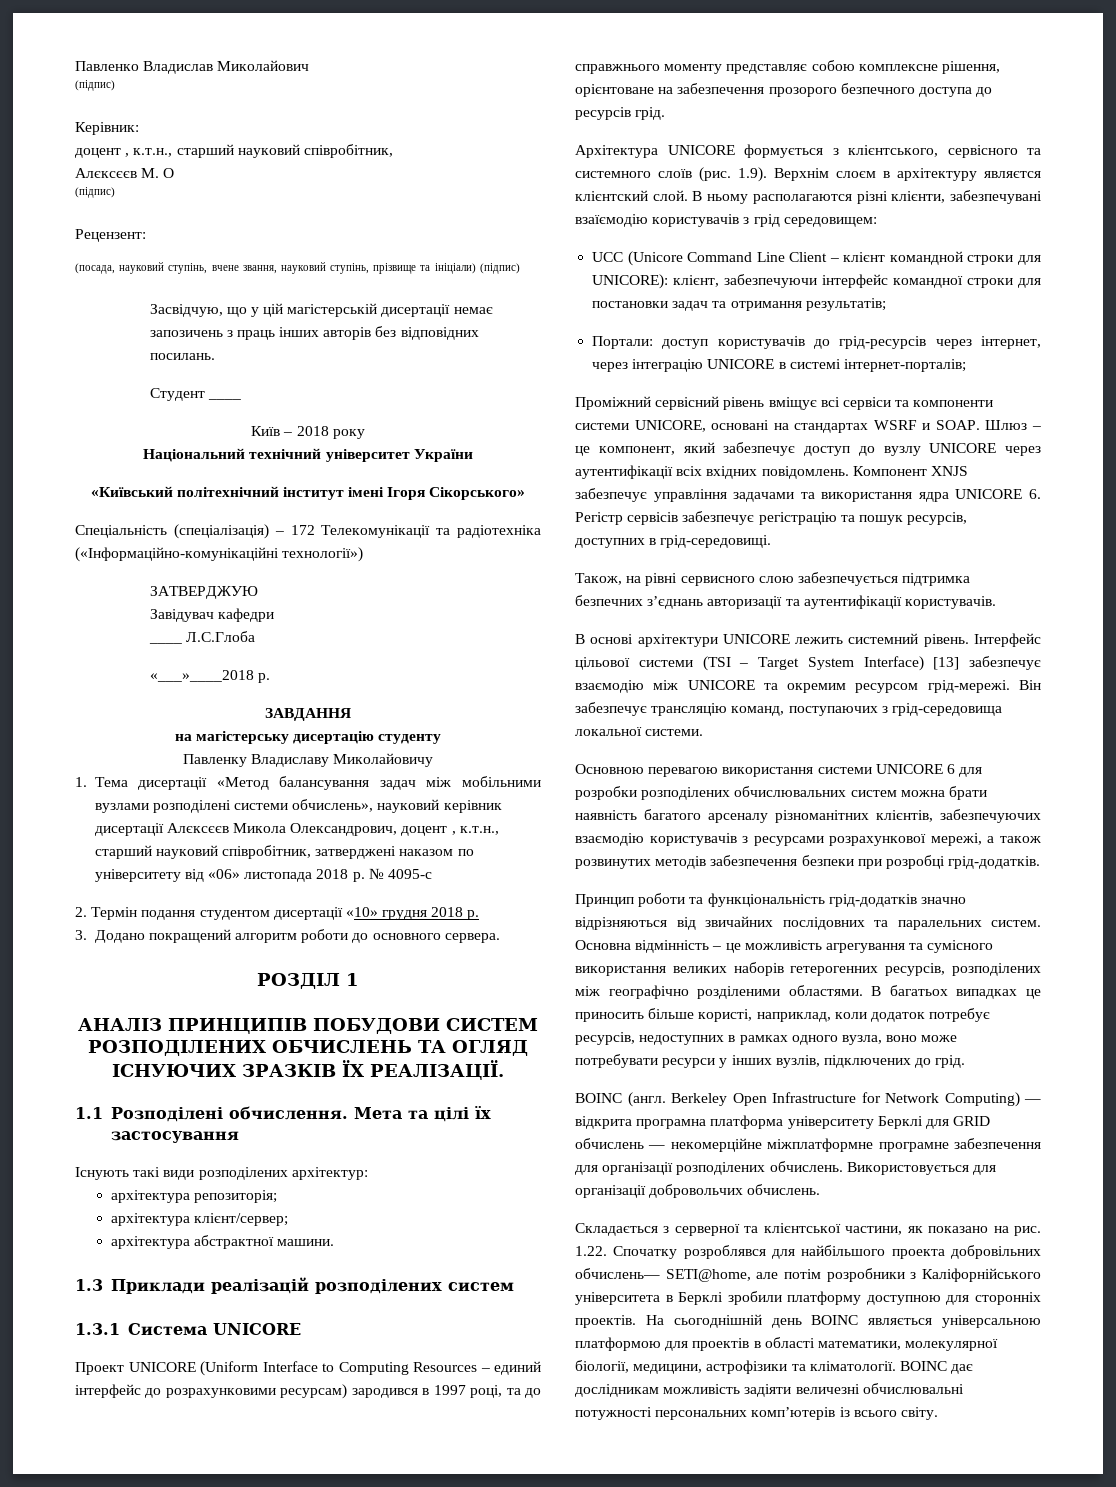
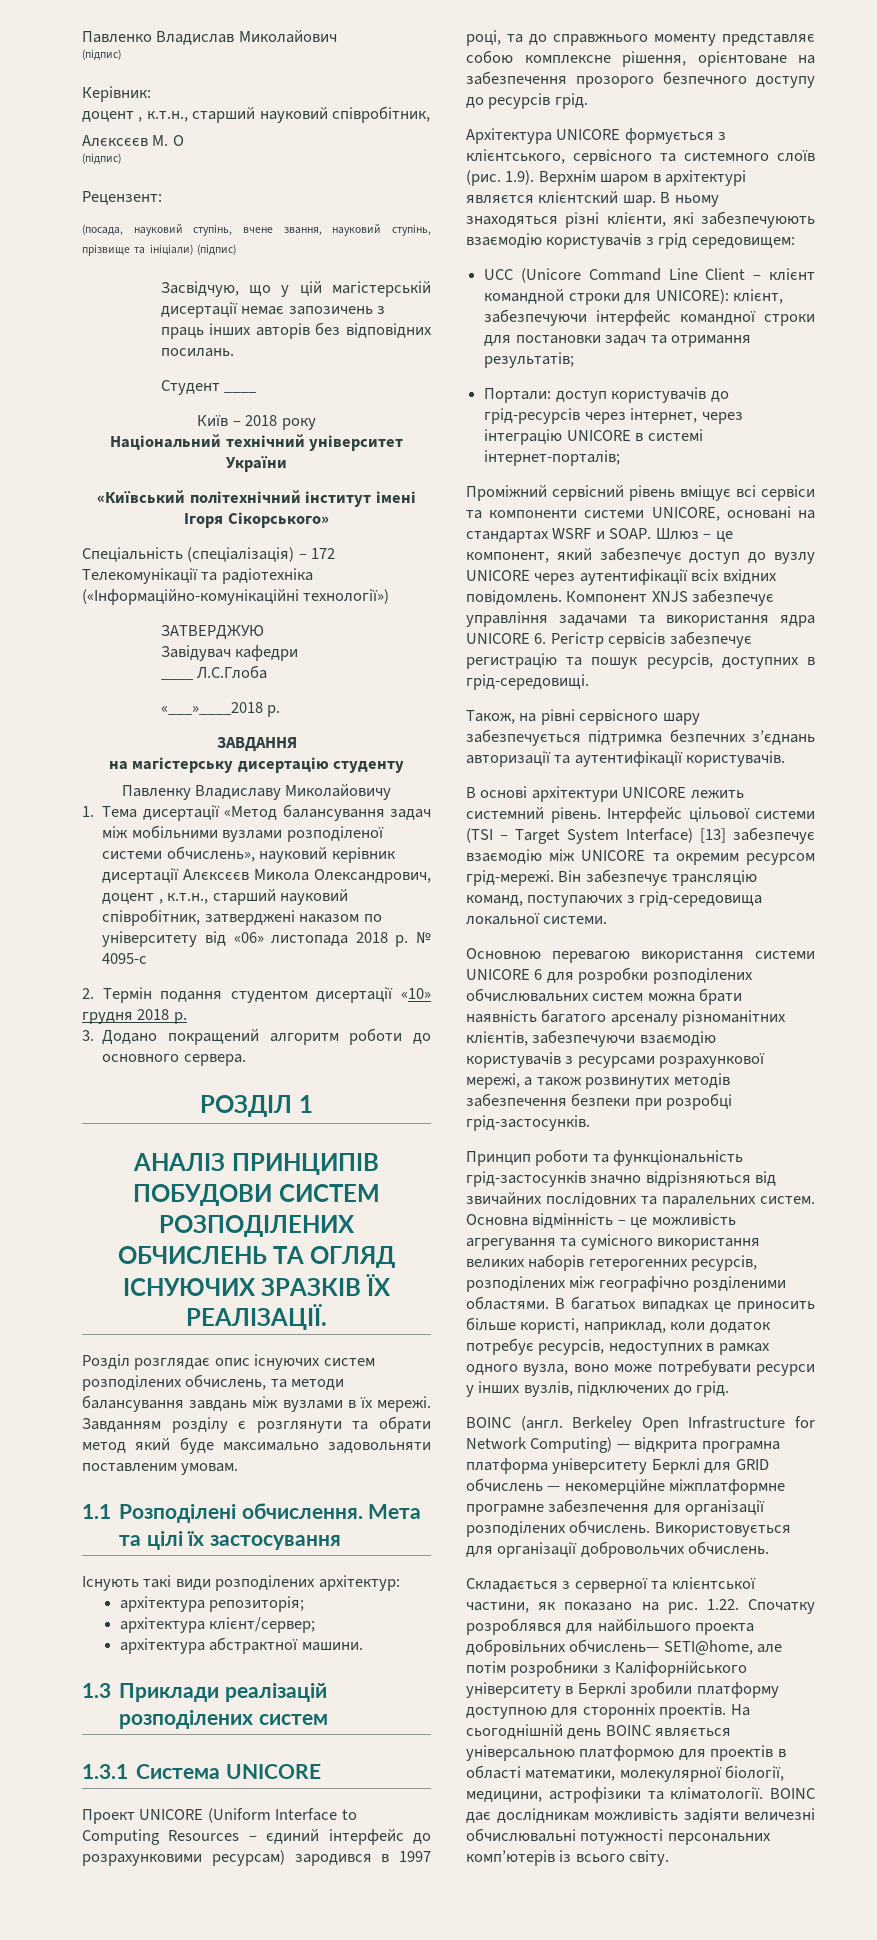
- 1. Тема дисертації «Метод балансування задач між мобільними вузлами розподілені системи обчислень», науковий керівник дисертації Алєксєєв Микола Олександрович, доцент , к.т.н., старший науковий співробітник, затверджені наказом по університету від «06» листопада 2018 р.
+ 1. Тема дисертації «Метод балансування задач між мобільними вузлами розподіленої системи обчислень», науковий керівник дисертації Алєксєєв Микола Олександрович, доцент , к.т.н., старший науковий співробітник, затверджені наказом по університету від «06» листопада 2018 р.
+ Розділ розглядає опис існуючих систем розподілених обчислень, та методи балансування завдань між вузлами в їх мережі. Завданням розділу є розглянути та обрати метод який буде максимально задовольняти поставленим умовам.
- Проект UNICORE (Uniform Interface to Computing Resources – единий інтерфейс до розрахунковими ресурсам) зародився в 1997 році, та до справжнього моменту представляє собою комплексне рішення, орієнтоване на забезпечення прозорого безпечного доступа до ресурсів грід.
+ Проект UNICORE (Uniform Interface to Computing Resources – єдиний інтерфейс до розрахунковими ресурсам) зародився в 1997 році, та до справжнього моменту представляє собою комплексне рішення, орієнтоване на забезпечення прозорого безпечного доступу до ресурсів грід.
- 1.9). Верхнім слоєм в архітектуру являєтся клієнтский слой.
+ 1.9). Верхнім шаром в архітектурі являєтся клієнтский шар.
- В ньому располагаются різні клієнти, забезпечувані взаїємодію користувачів з грід середовищем:
+ В ньому знаходяться різні клієнти, які забезпечуюють взаємодію користувачів з грід середовищем:
- Компонент XNJS забезпечує управління задачами та використання ядра UNICORE 6. Регістр сервісів забезпечує регістрацію та пошук ресурсів, доступних в грід-середовищі.
+ Компонент XNJS забезпечує управління задачами та використання ядра UNICORE 6. Регістр сервісів забезпечує регистрацію та пошук ресурсів, доступних в грід-середовищі.
- Також, на рівні сервисного слою забезпечується підтримка безпечних з’єднань авторизації та аутентифікації користувачів.
+ Також, на рівні сервісного шару забезпечується підтримка безпечних з’єднань авторизації та аутентифікації користувачів.
- Основною перевагою використання системи UNICORE 6 для розробки розподілених обчислювальних систем можна брати наявність багатого арсеналу різноманітних клієнтів, забезпечуючих взаємодію користувачів з ресурсами розрахункової мережі, а також розвинутих методів забезпечення безпеки при розробці грід-додатків.
+ Основною перевагою використання системи UNICORE 6 для розробки розподілених обчислювальних систем можна брати наявність багатого арсеналу різноманітних клієнтів, забезпечуючи взаємодію користувачів з ресурсами розрахункової мережі, а також розвинутих методів забезпечення безпеки при розробці грід-застосунків.
- Принцип роботи та функціональність грід-додатків значно відрізняються від звичайних послідовних та паралельних систем.
+ Принцип роботи та функціональність грід-застосунків значно відрізняються від звичайних послідовних та паралельних систем.
- 1.22. Спочатку розроблявся для найбільшого проекта добровільних обчислень— SETI@home, але потім розробники з Каліфорнійського університета в Берклі зробили платформу доступною для сторонніх проектів.
+ 1.22. Спочатку розроблявся для найбільшого проекта добровільних обчислень— SETI@home, але потім розробники з Каліфорнійського університету в Берклі зробили платформу доступною для сторонніх проектів.

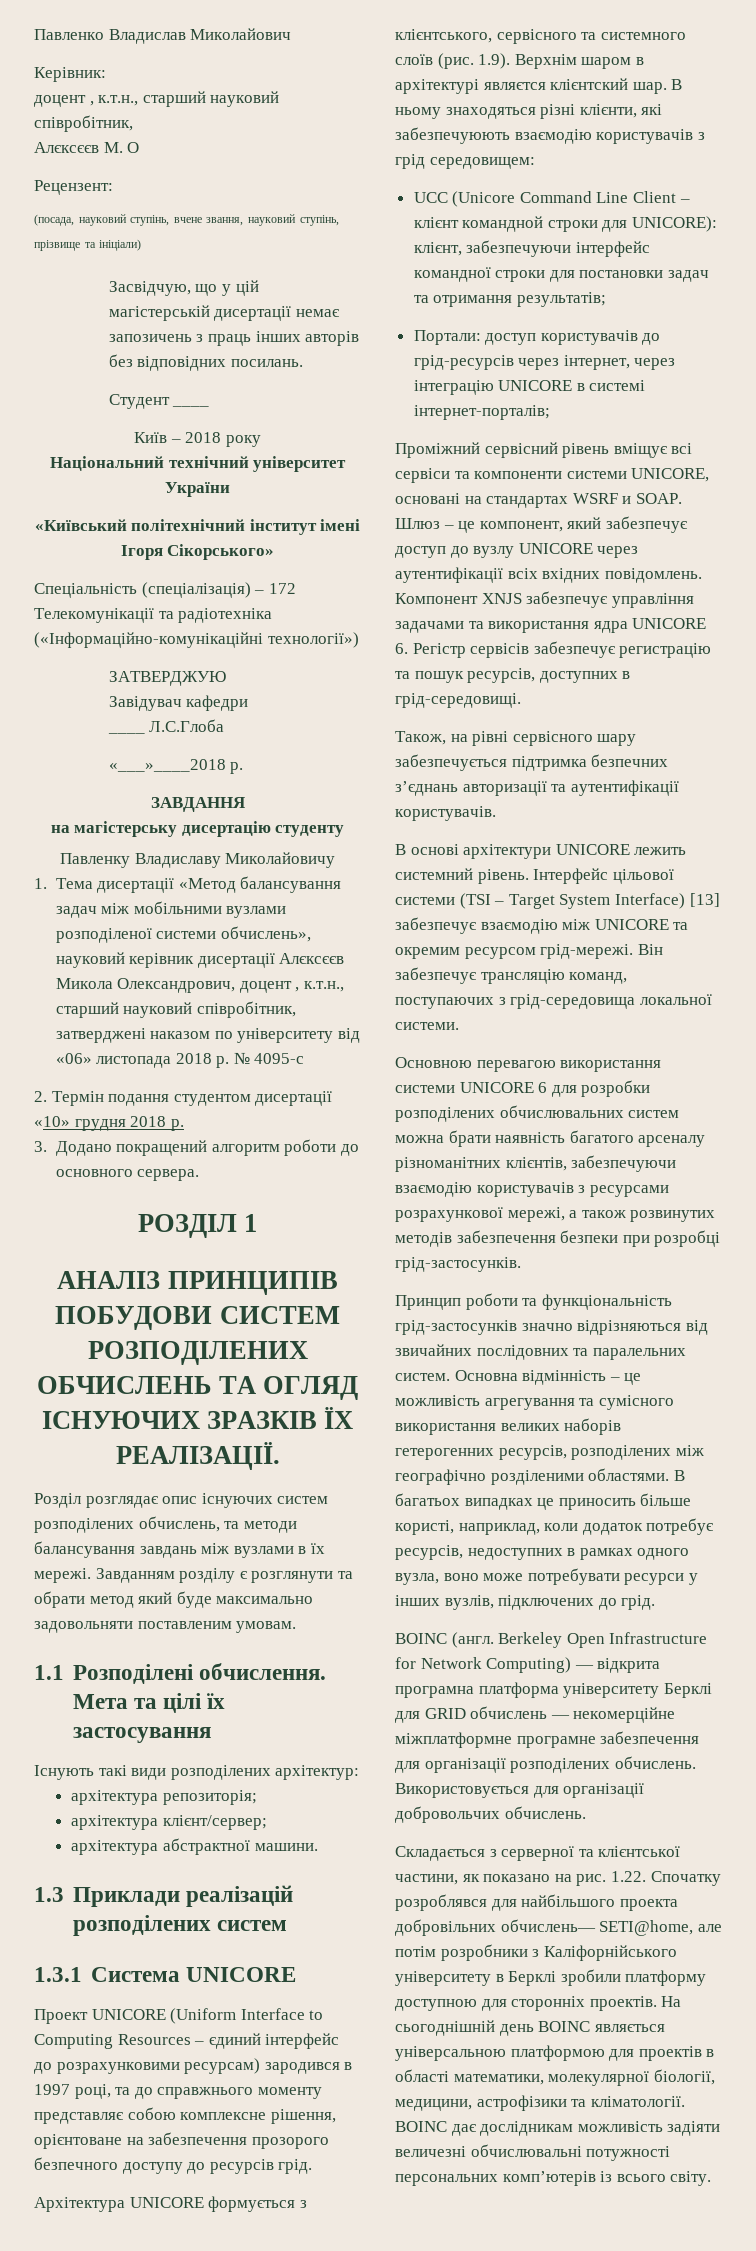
  Павленко Владислав Миколайович
- (підпис)
  Алєксєєв М. О
- (підпис)
- (посада, науковий ступінь, вчене звання, науковий ступінь, прізвище та ініціали) (підпис)
+ (посада, науковий ступінь, вчене звання, науковий ступінь, прізвище та ініціали)

